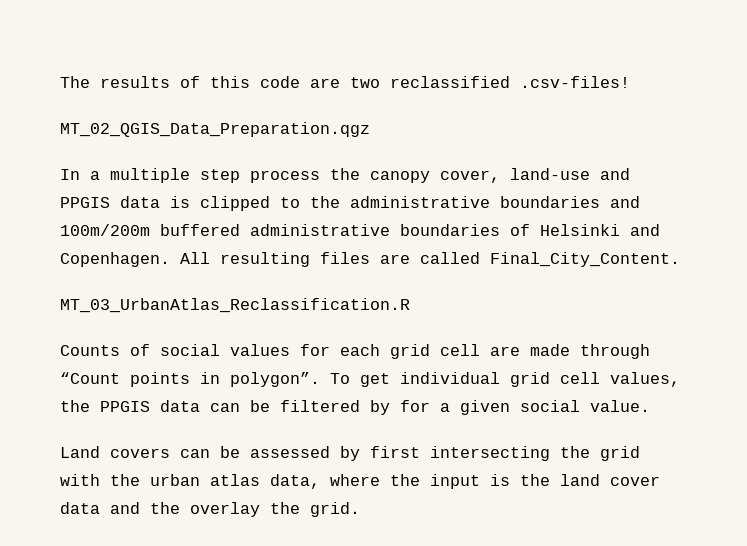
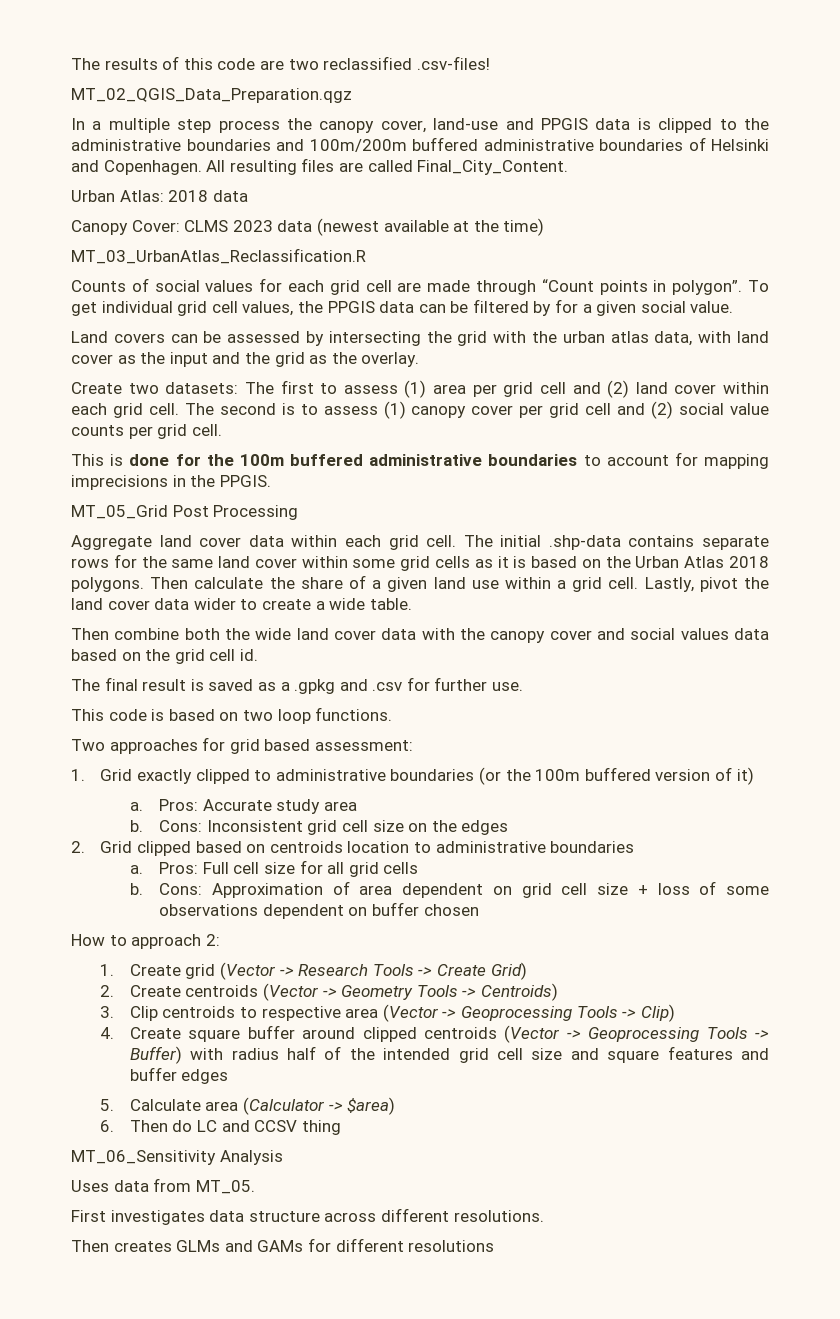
+ Urban Atlas: 2018 data
+ Canopy Cover: CLMS 2023 data (newest available at the time)
- Land covers can be assessed by first intersecting the grid with the urban atlas data, where the input is the land cover data and the overlay the grid.
+ Land covers can be assessed by intersecting the grid with the urban atlas data, with land cover as the input and the grid as the overlay.
+ Create two datasets: The first to assess (1) area per grid cell and (2) land cover within each grid cell. The second is to assess (1) canopy cover per grid cell and (2) social value counts per grid cell.
+ This is done for the 100m buffered administrative boundaries to account for mapping imprecisions in the PPGIS.
+ MT_05_Grid Post Processing
+ Aggregate land cover data within each grid cell. The initial .shp-data contains separate rows for the same land cover within some grid cells as it is based on the Urban Atlas 2018 polygons. Then calculate the share of a given land use within a grid cell. Lastly, pivot the land cover data wider to create a wide table.
+ Then combine both the wide land cover data with the canopy cover and social values data based on the grid cell id.
+ The final result is saved as a .gpkg and .csv for further use.
+ This code is based on two loop functions.
+ Two approaches for grid based assessment:
+ 1. Grid exactly clipped to administrative boundaries (or the 100m buffered version of it)
+ a. Pros: Accurate study area
+ b. Cons: Inconsistent grid cell size on the edges
+ 2. Grid clipped based on centroids location to administrative boundaries
+ a. Pros: Full cell size for all grid cells
+ b. Cons: Approximation of area dependent on grid cell size + loss of some observations dependent on buffer chosen
+ How to approach 2:
+ 1. Create grid (Vector -> Research Tools -> Create Grid)
+ 2. Create centroids (Vector -> Geometry Tools -> Centroids)
+ 3. Clip centroids to respective area (Vector -> Geoprocessing Tools -> Clip)
+ 4. Create square buffer around clipped centroids (Vector -> Geoprocessing Tools -> Buffer) with radius half of the intended grid cell size and square features and buffer edges
+ 5. Calculate area (Calculator -> $area)
+ 6. Then do LC and CCSV thing
+ MT_06_Sensitivity Analysis
+ Uses data from MT_05.
+ First investigates data structure across different resolutions.
+ Then creates GLMs and GAMs for different resolutions

